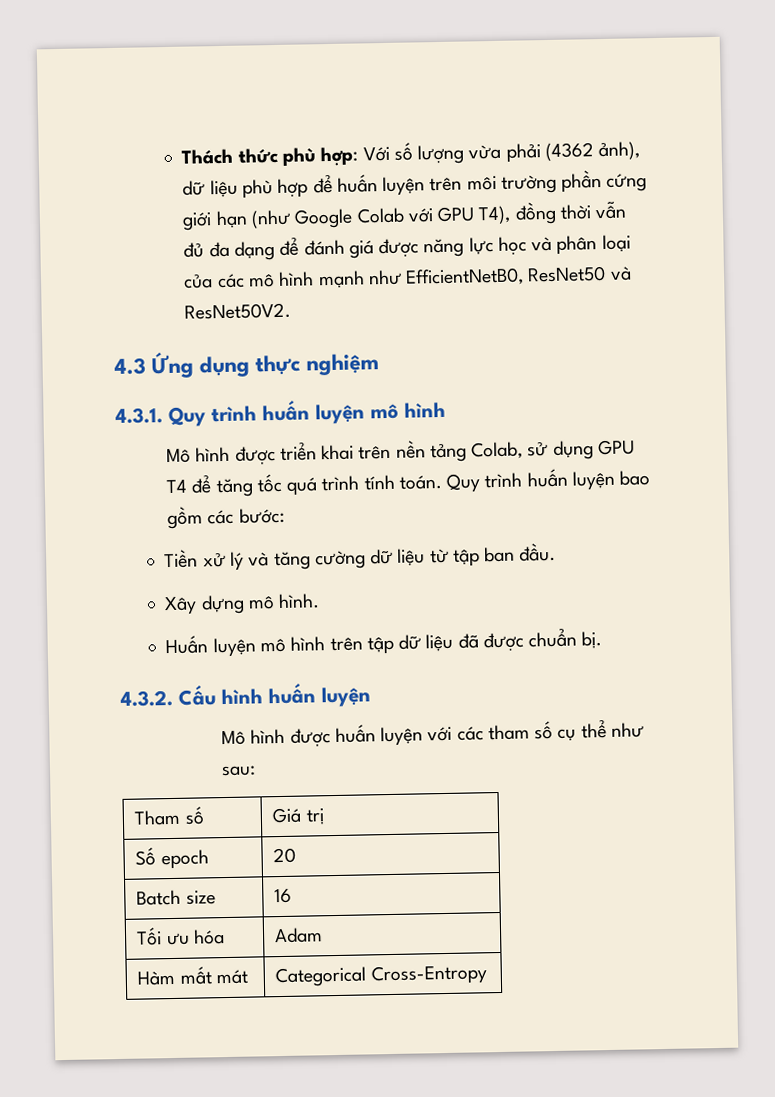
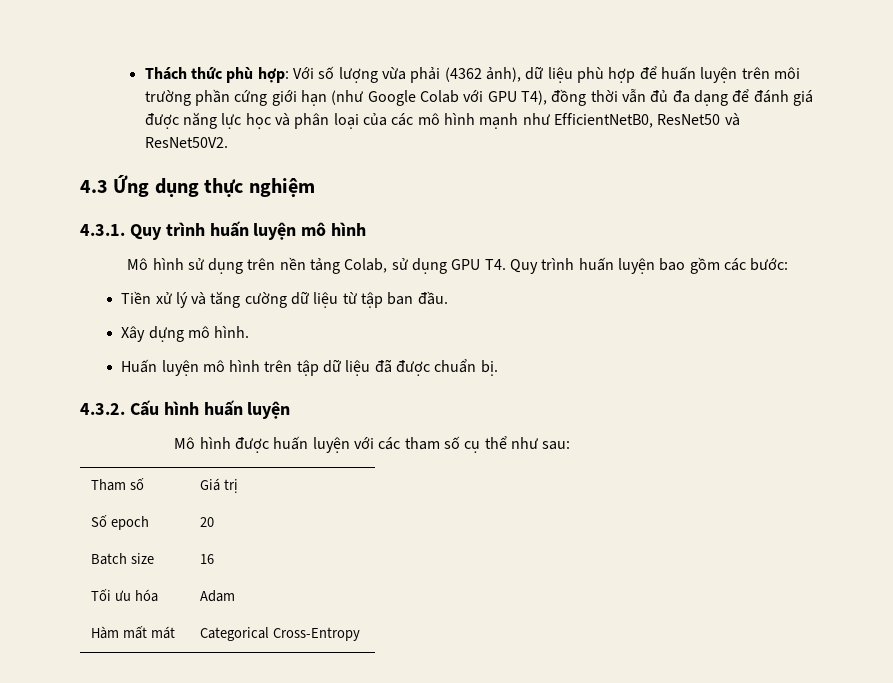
- Mô hình được triển khai trên nền tảng Colab, sử dụng GPU T4 để tăng tốc quá trình tính toán. Quy trình huấn luyện bao gồm các bước:
+ Mô hình sử dụng trên nền tảng Colab, sử dụng GPU T4. Quy trình huấn luyện bao gồm các bước:

